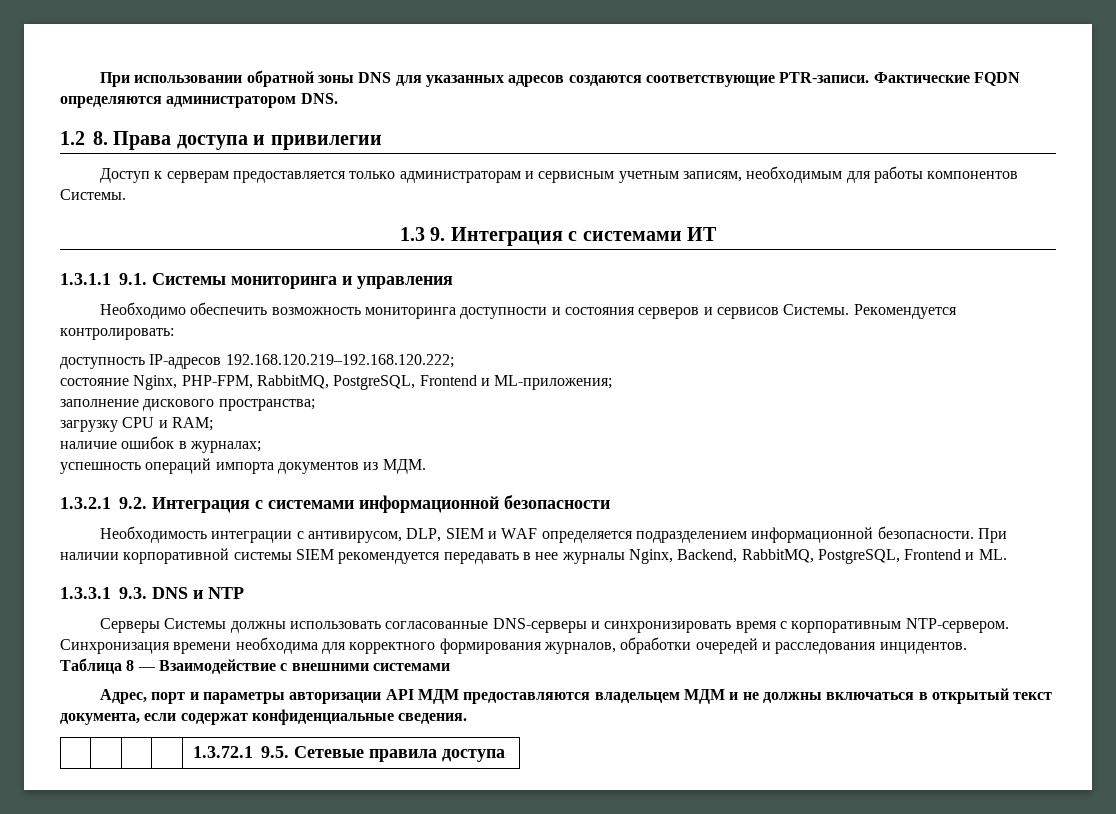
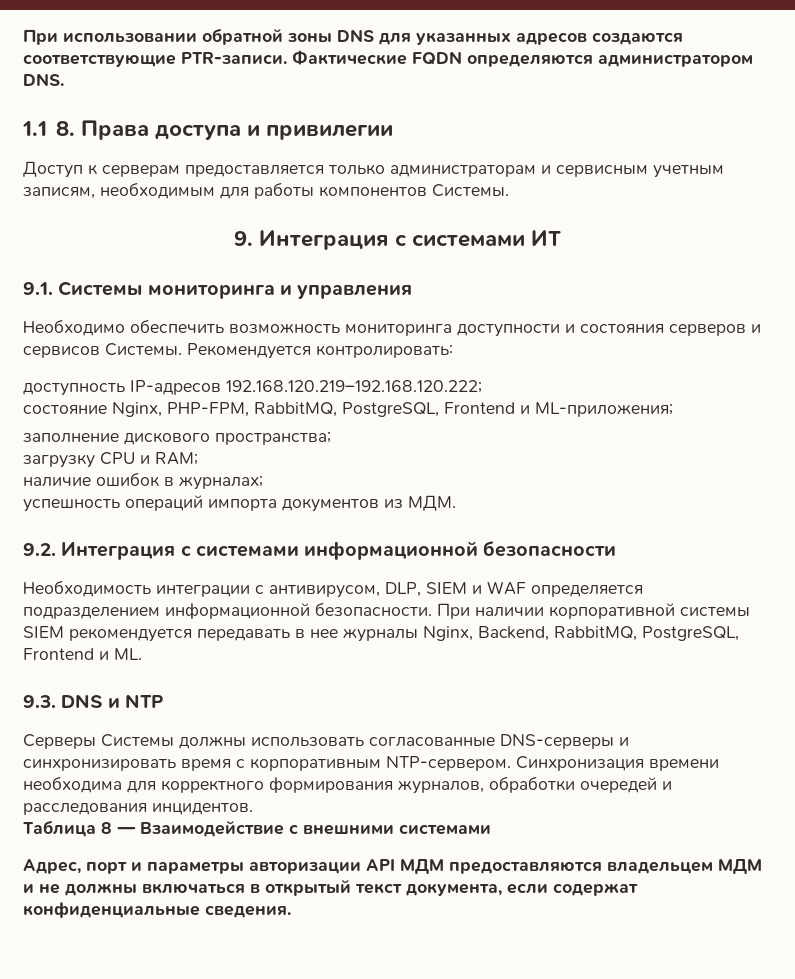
- 1.2 8. Права доступа и привилегии
+ 1.1 8. Права доступа и привилегии
- 1.3 9. Интеграция с системами ИТ
+ 9. Интеграция с системами ИТ
- 1.3.1.1 9.1. Системы мониторинга и управления
+ 9.1. Системы мониторинга и управления
- 1.3.2.1 9.2. Интеграция с системами информационной безопасности
+ 9.2. Интеграция с системами информационной безопасности
- 1.3.3.1 9.3. DNS и NTP
+ 9.3. DNS и NTP
- | | | | 1.3.72.1 9.5. Сетевые правила доступа

